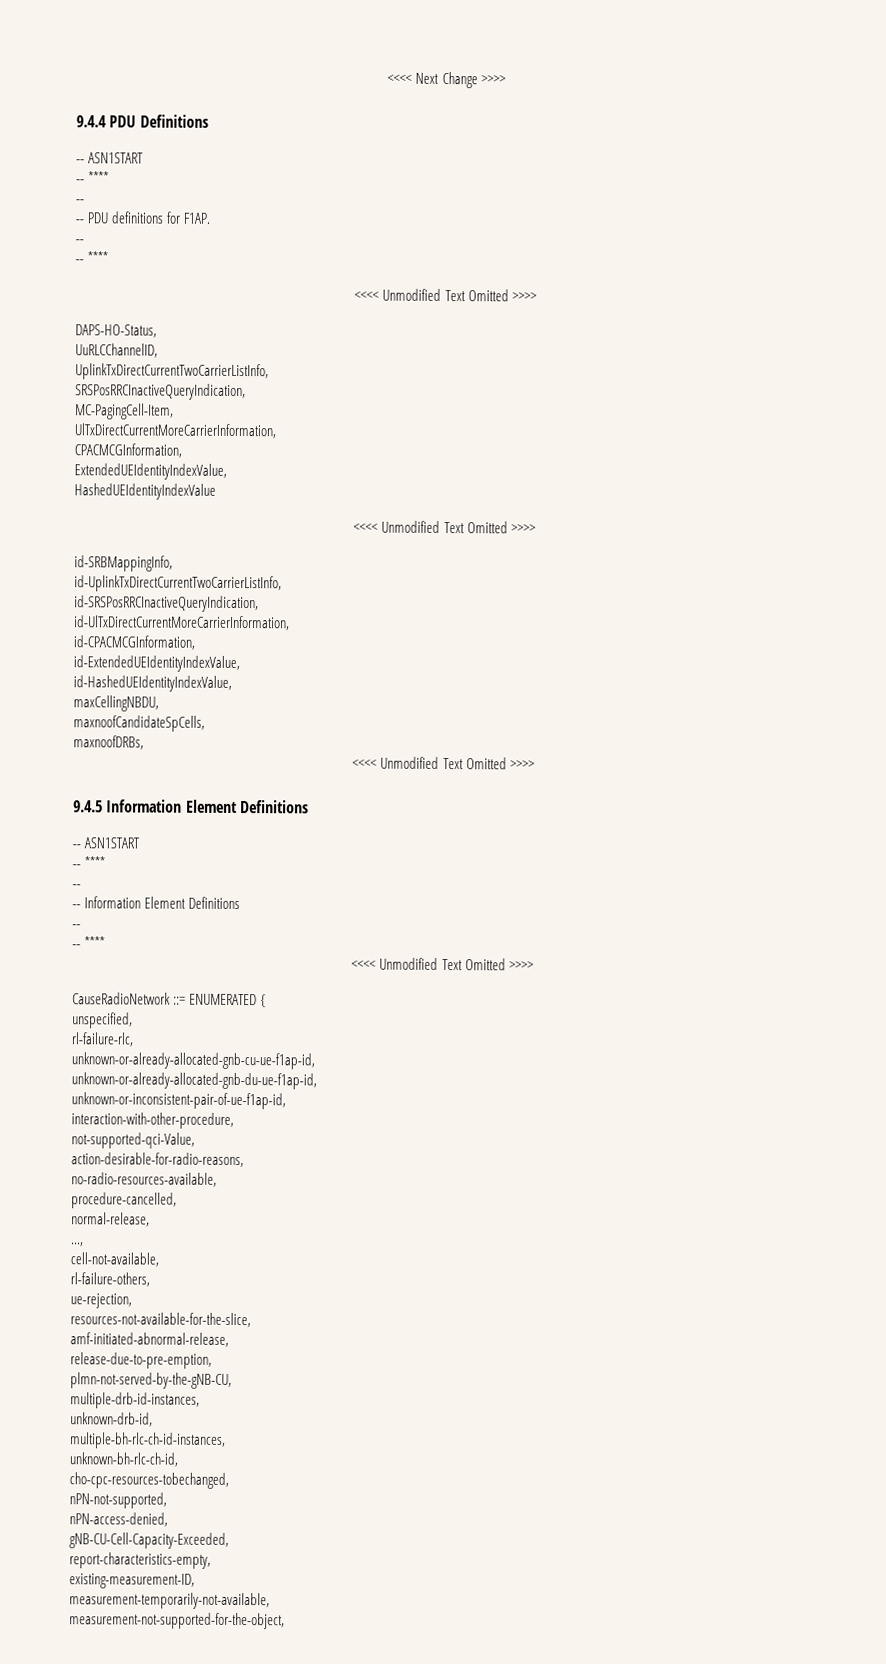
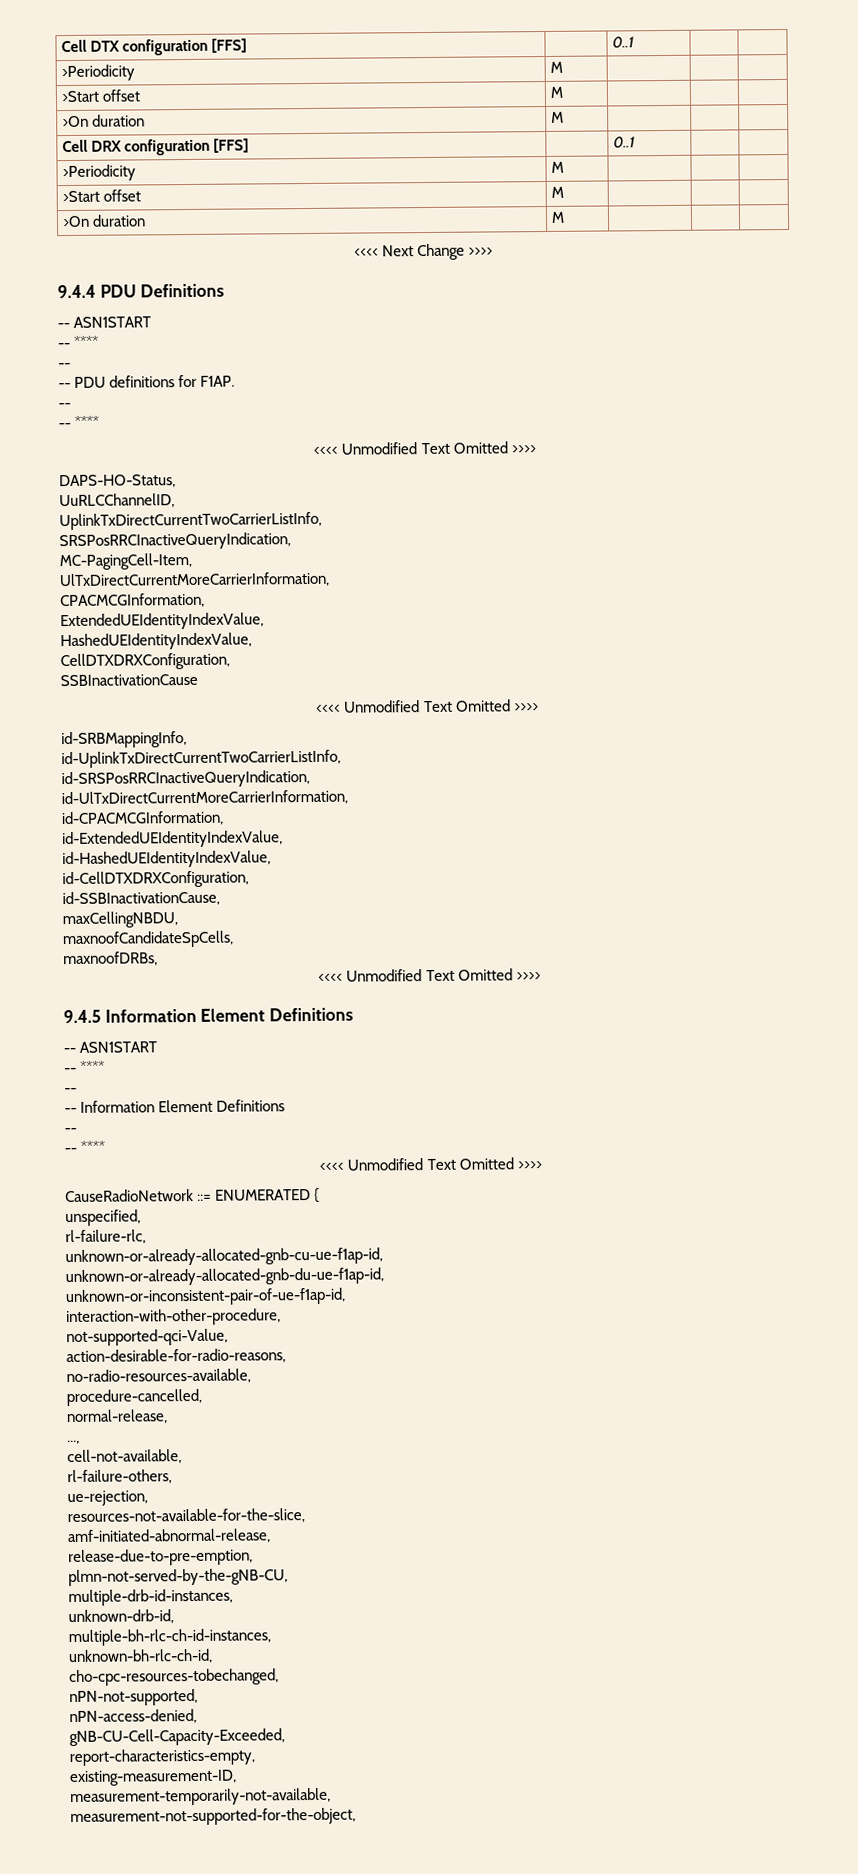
+ Cell DTX configuration [FFS] | | 0..1 | |
+ >Periodicity | M | | |
+ >Start offset | M | | |
+ >On duration | M | | |
+ Cell DRX configuration [FFS] | | 0..1 | |
+ >Periodicity | M | | |
+ >Start offset | M | | |
+ >On duration | M | | |
- HashedUEIdentityIndexValue
+ HashedUEIdentityIndexValue,
+ CellDTXDRXConfiguration,
+ SSBInactivationCause
+ id-CellDTXDRXConfiguration,
+ id-SSBInactivationCause,

